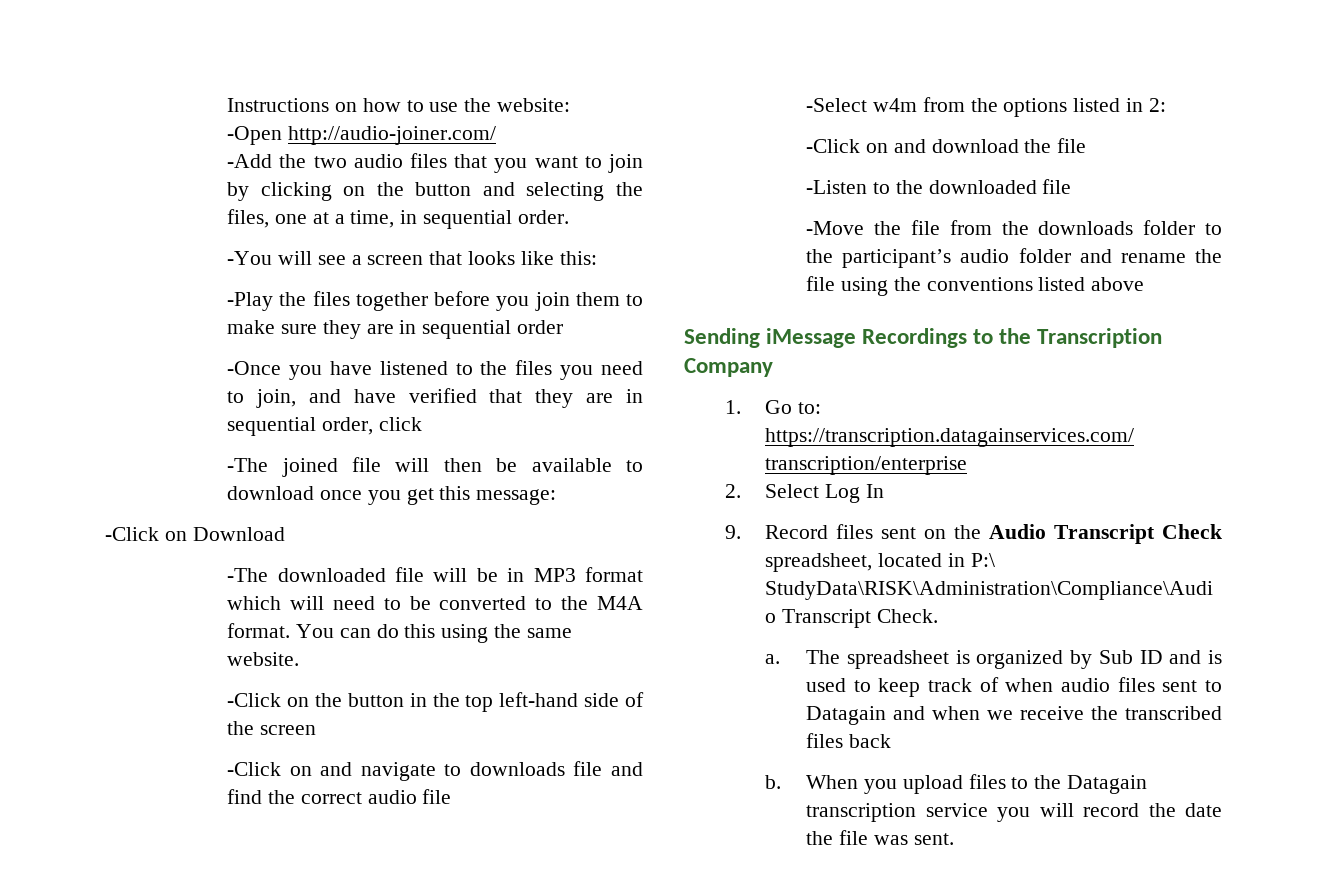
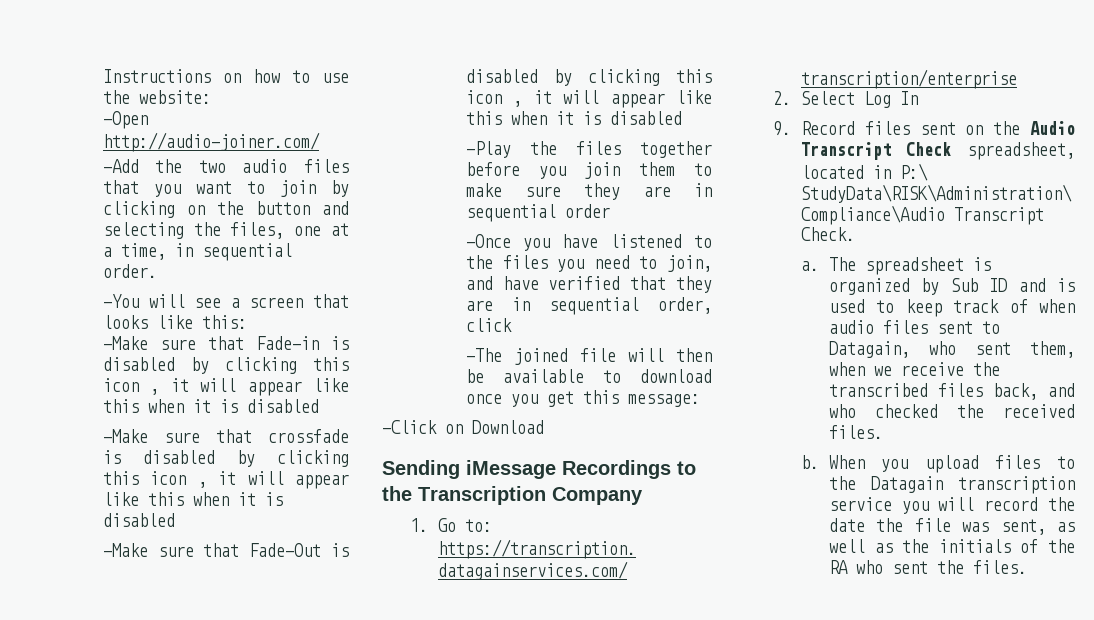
+ -Make sure that Fade-in is disabled by clicking this icon , it will appear like this when it is disabled
+ -Make sure that crossfade is disabled by clicking this icon , it will appear like this when it is disabled
+ -Make sure that Fade-Out is disabled by clicking this icon , it will appear like this when it is disabled
- -The downloaded file will be in MP3 format which will need to be converted to the M4A format. You can do this using the same website.
- -Click on the button in the top left-hand side of the screen
- -Click on and navigate to downloads file and find the correct audio file
- -Select w4m from the options listed in 2:
- -Click on and download the file
- -Listen to the downloaded file
- -Move the file from the downloads folder to the participant’s audio folder and rename the file using the conventions listed above
- The spreadsheet is organized by Sub ID and is used to keep track of when audio files sent to Datagain and when we receive the transcribed files back
+ The spreadsheet is organized by Sub ID and is used to keep track of when audio files sent to Datagain, who sent them, when we receive the transcribed files back, and who checked the received files.
- When you upload files to the Datagain transcription service you will record the date the file was sent.
+ When you upload files to the Datagain transcription service you will record the date the file was sent, as well as the initials of the RA who sent the files.

